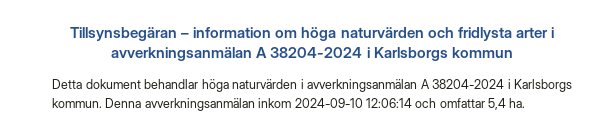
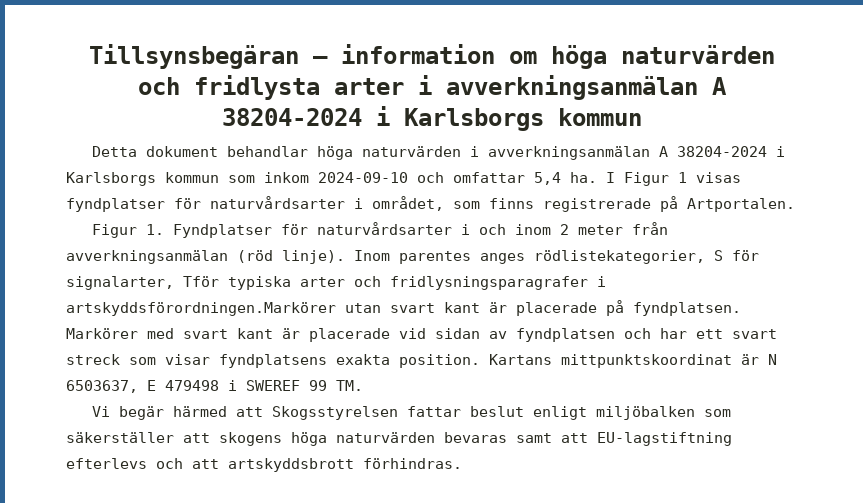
- Detta dokument behandlar höga naturvärden i avverkningsanmälan A 38204-2024 i Karlsborgs kommun. Denna avverkningsanmälan inkom 2024-09-10 12:06:14 och omfattar 5,4 ha.
+ Detta dokument behandlar höga naturvärden i avverkningsanmälan A 38204-2024 i Karlsborgs kommun som inkom 2024-09-10 och omfattar 5,4 ha.
+ I Figur 1 visas fyndplatser för naturvårdsarter i området, som finns registrerade på Artportalen.
+ Figur 1. Fyndplatser för naturvårdsarter i och inom 2 meter från avverkningsanmälan (röd linje). Inom parentes anges rödlistekategorier, S för signalarter, Tför typiska arter och fridlysningsparagrafer i artskyddsförordningen.Markörer utan svart kant är placerade på fyndplatsen. Markörer med svart kant är placerade vid sidan av fyndplatsen och har ett svart streck som visar fyndplatsens exakta position. Kartans mittpunktskoordinat är N 6503637, E 479498 i SWEREF 99 TM.
+ Vi begär härmed att Skogsstyrelsen fattar beslut enligt miljöbalken som säkerställer att skogens höga naturvärden bevaras samt att EU-lagstiftning efterlevs och att artskyddsbrott förhindras.

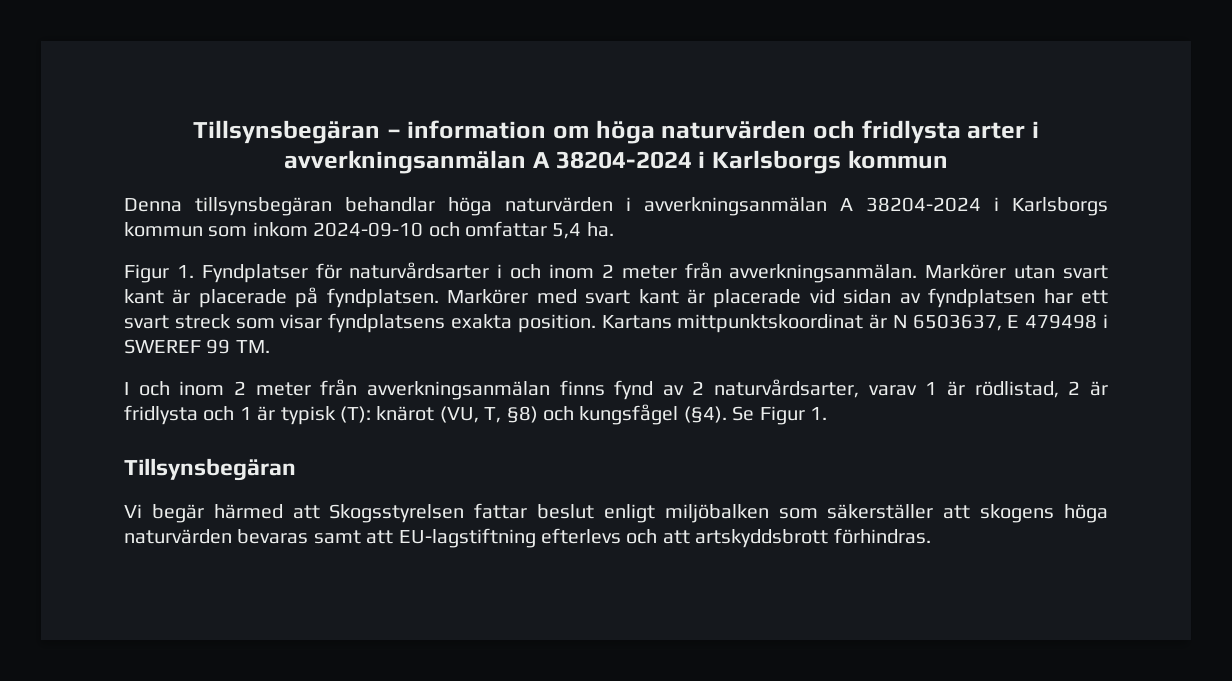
- Detta dokument behandlar höga naturvärden i avverkningsanmälan A 38204-2024 i Karlsborgs kommun som inkom 2024-09-10 och omfattar 5,4 ha. I Figur 1 visas fyndplatser för naturvårdsarter i området, som finns registrerade på Artportalen.
+ Denna tillsynsbegäran behandlar höga naturvärden i avverkningsanmälan A 38204-2024 i Karlsborgs kommun som inkom 2024-09-10 och omfattar 5,4 ha.
- Figur 1. Fyndplatser för naturvårdsarter i och inom 2 meter från avverkningsanmälan (röd linje). Inom parentes anges rödlistekategorier, S för signalarter, Tför typiska arter och fridlysningsparagrafer i artskyddsförordningen.Markörer utan svart kant är placerade på fyndplatsen.
+ Figur 1. Fyndplatser för naturvårdsarter i och inom 2 meter från avverkningsanmälan. Markörer utan svart kant är placerade på fyndplatsen.
- Markörer med svart kant är placerade vid sidan av fyndplatsen och har ett svart streck som visar fyndplatsens exakta position.
+ Markörer med svart kant är placerade vid sidan av fyndplatsen har ett svart streck som visar fyndplatsens exakta position.
+ I och inom 2 meter från avverkningsanmälan finns fynd av 2 naturvårdsarter, varav 1 är rödlistad, 2 är fridlysta och 1 är typisk (T): knärot (VU, T, §8) och kungsfågel (§4). Se Figur 1.
+ Tillsynsbegäran

